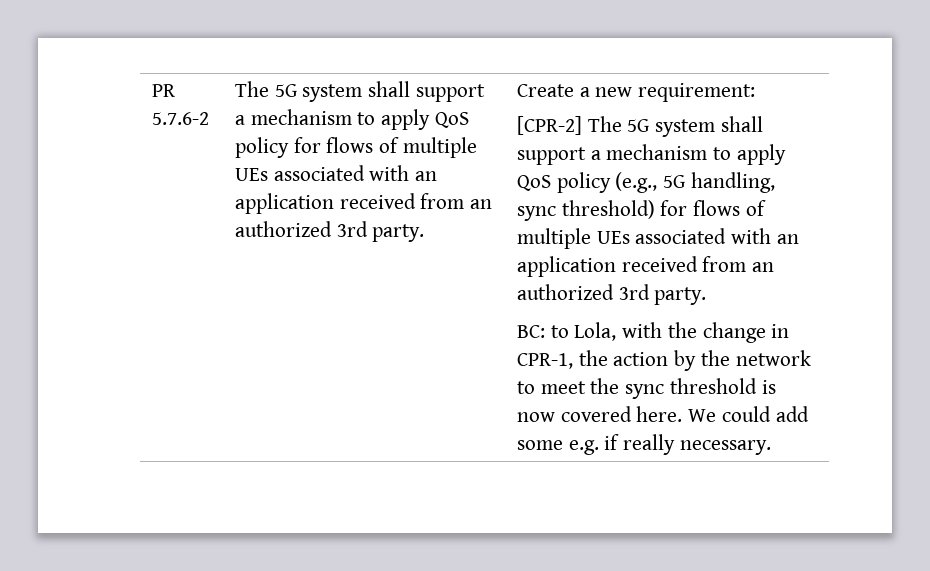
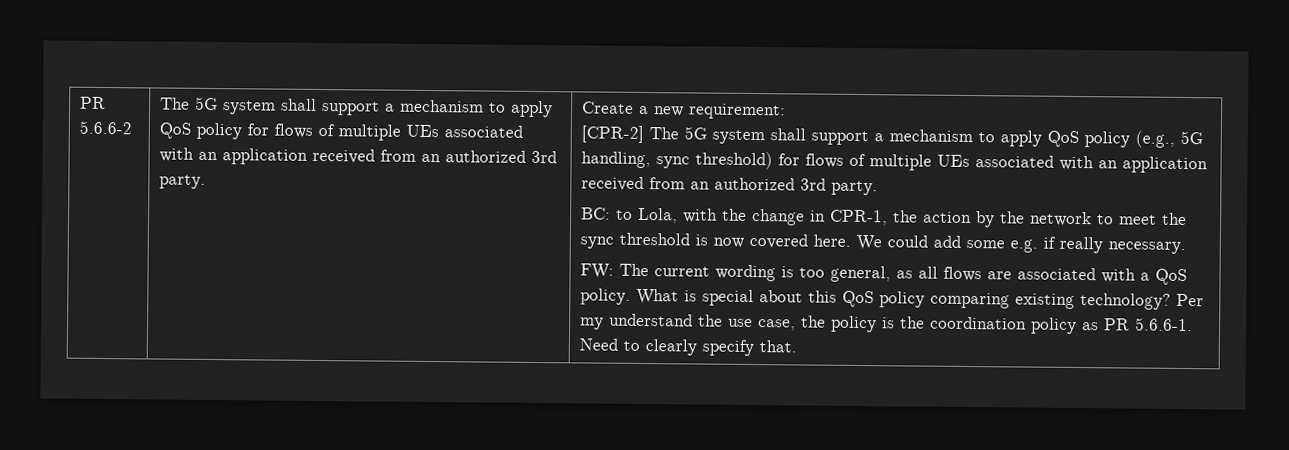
- PR 5.7.6-2
+ PR 5.6.6-2
+ FW: The current wording is too general, as all flows are associated with a QoS policy. What is special about this QoS policy comparing existing technology? Per my understand the use case, the policy is the coordination policy as PR 5.6.6-1. Need to clearly specify that.

